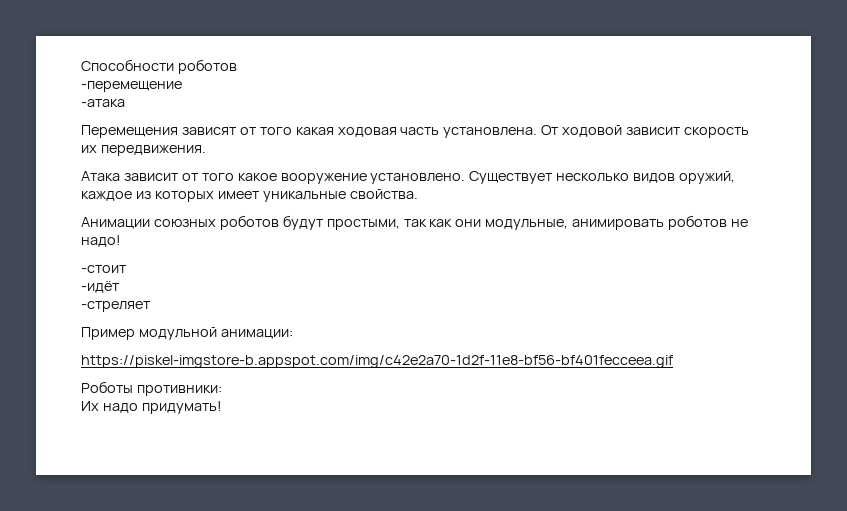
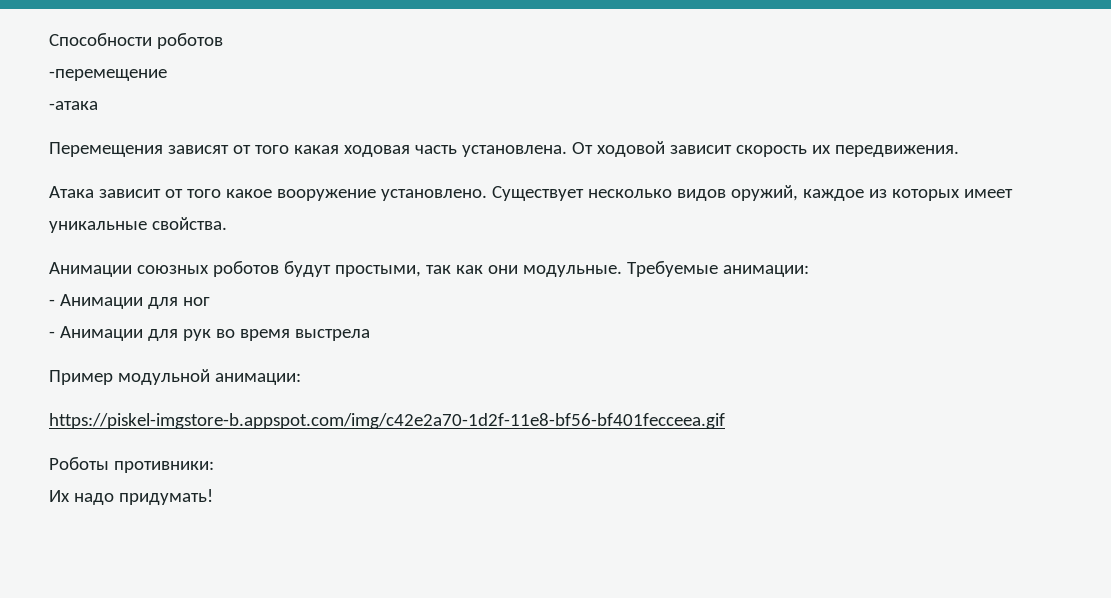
- Анимации союзных роботов будут простыми, так как они модульные, анимировать роботов не надо!
- -стоит
- -идёт
- -стреляет
+ Анимации союзных роботов будут простыми, так как они модульные. Требуемые анимации:
+ - Анимации для ног
+ - Анимации для рук во время выстрела

